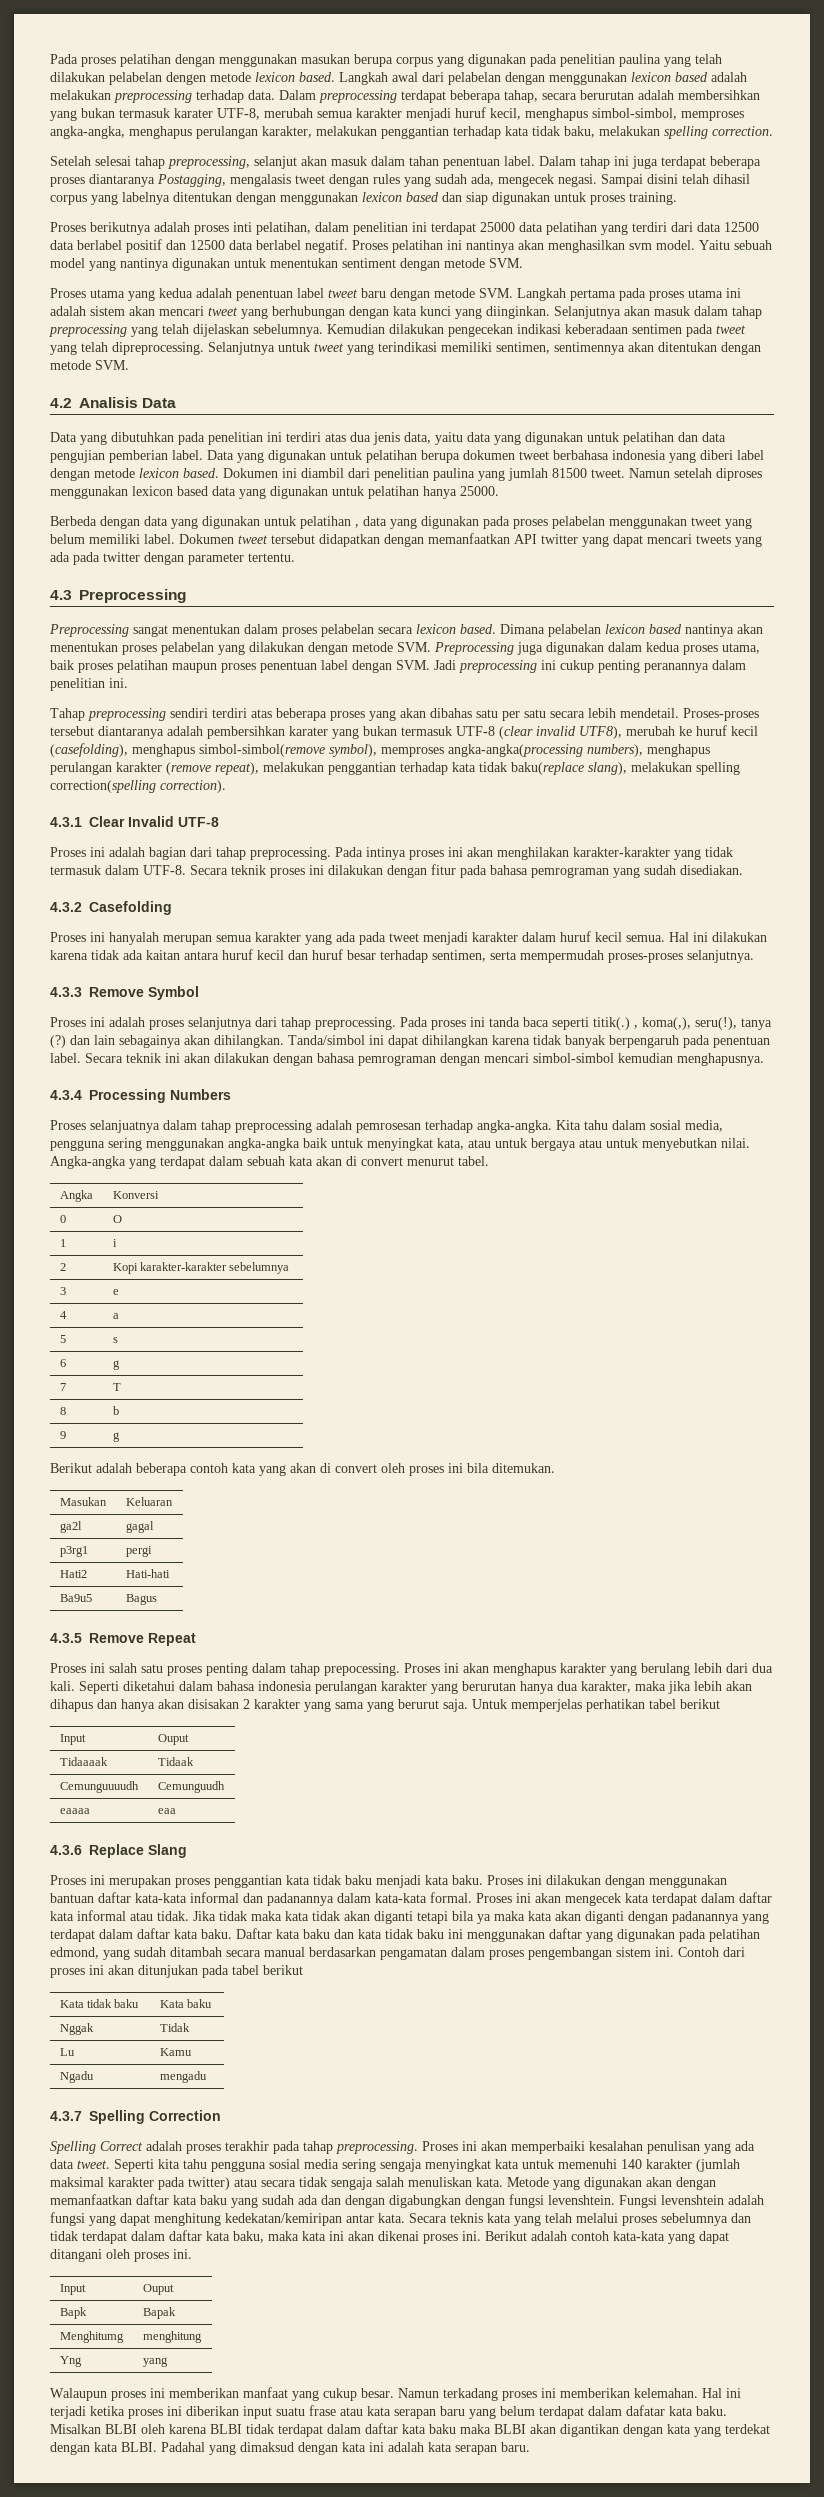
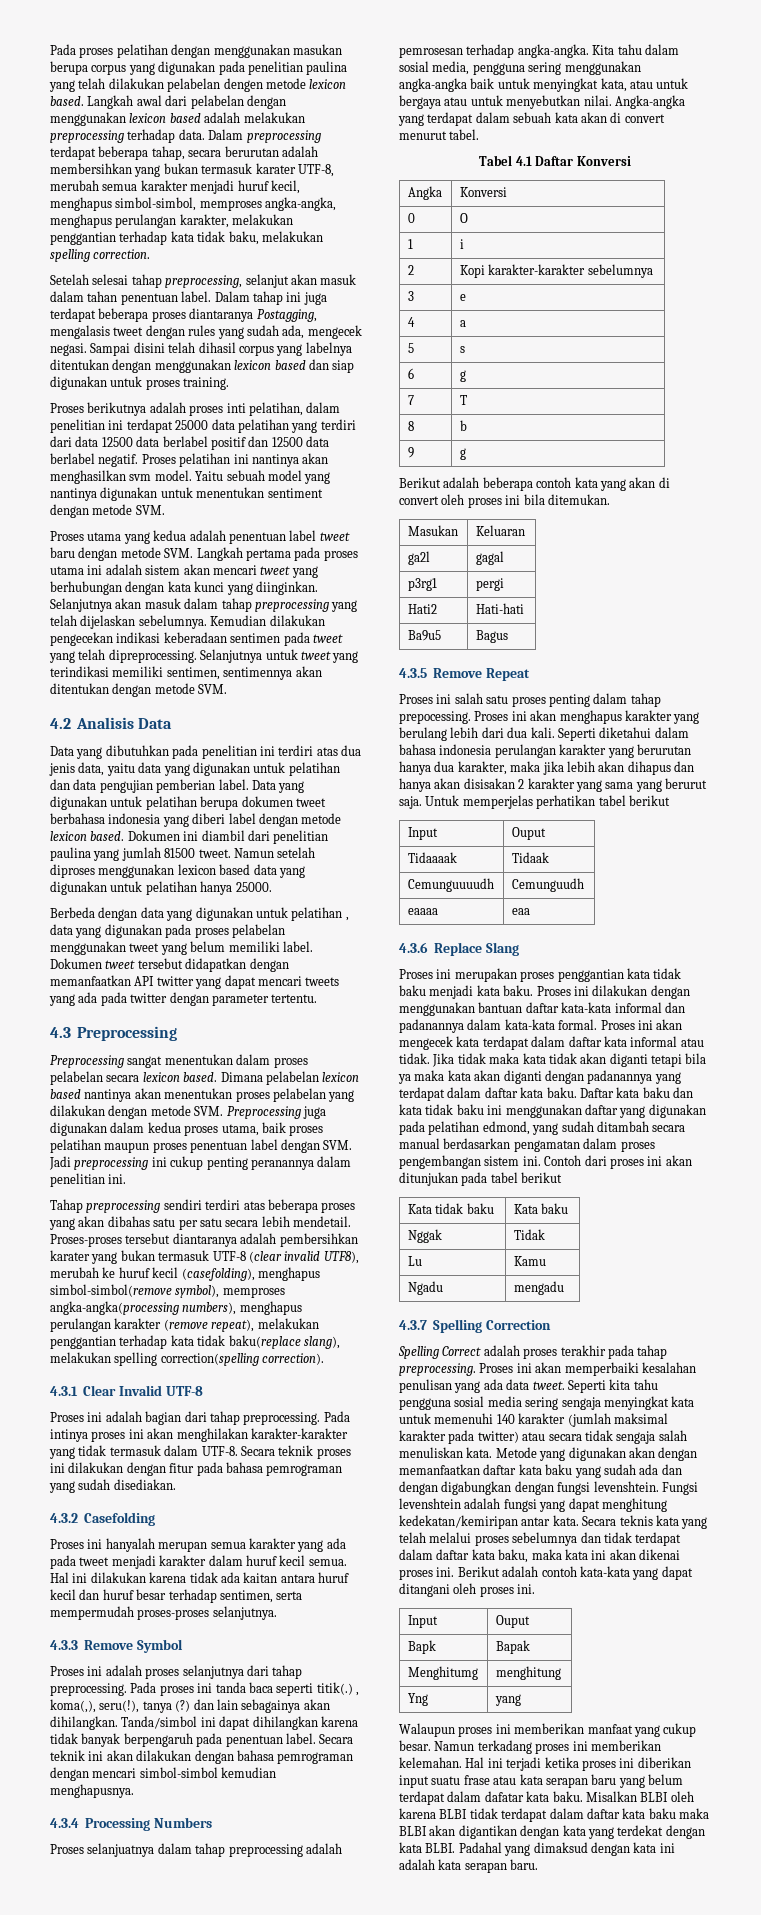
+ Tabel 4.1 Daftar Konversi

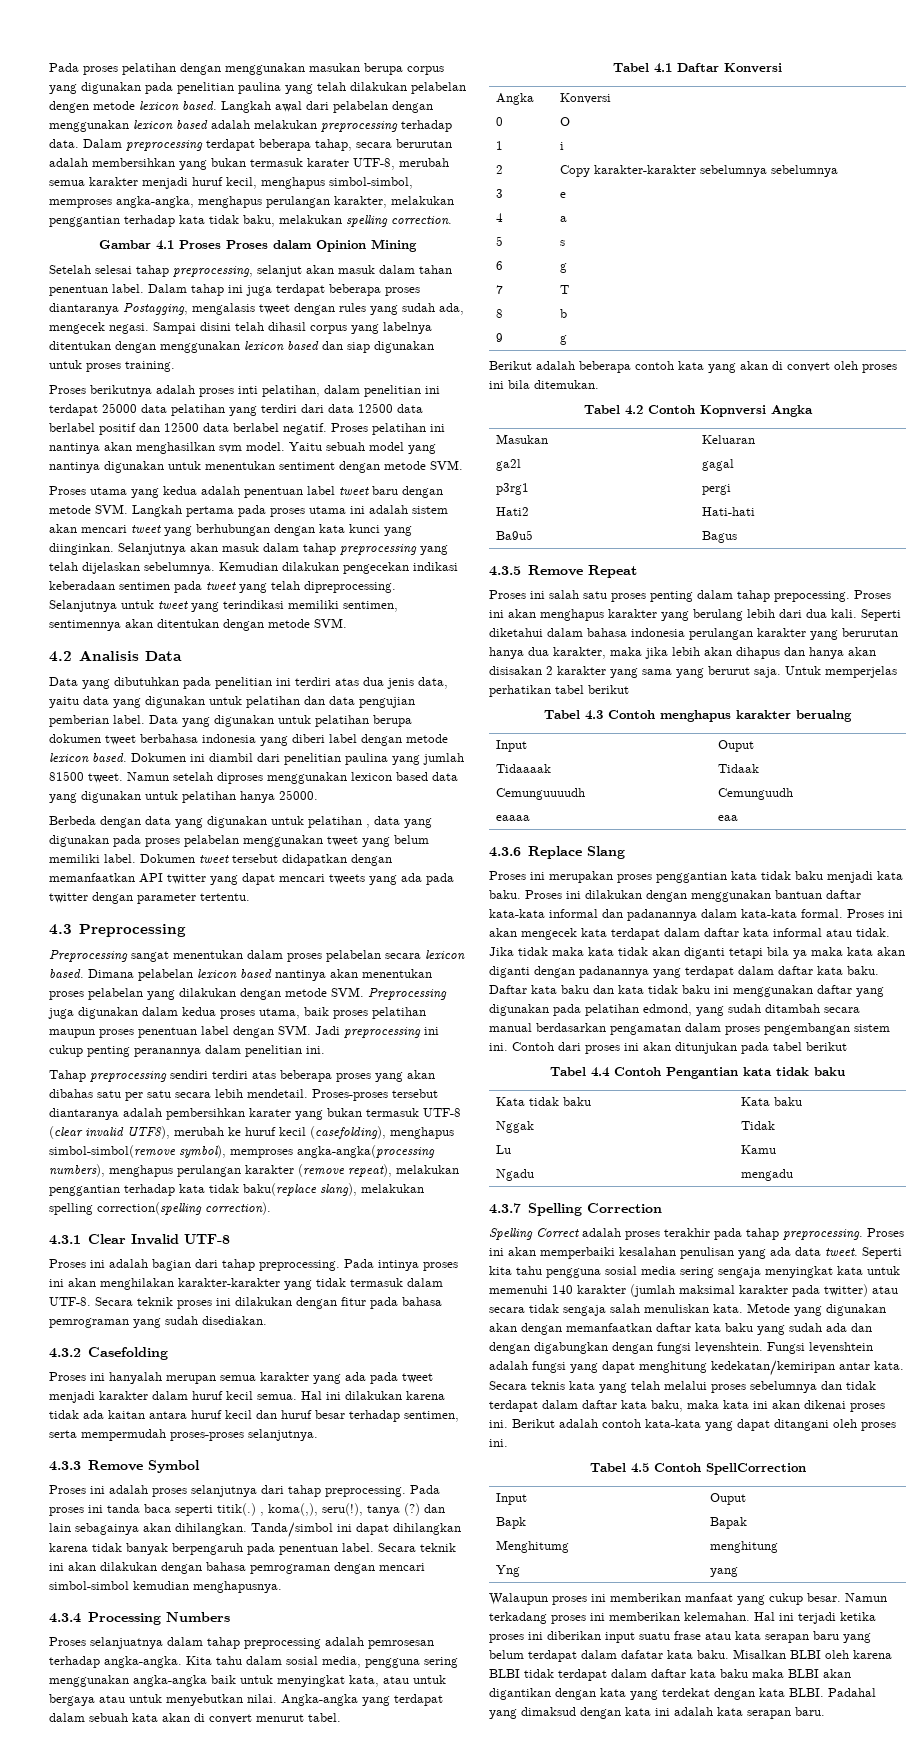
+ Gambar 4.1 Proses Proses dalam Opinion Mining
- 2 | Kopi karakter-karakter sebelumnya
+ 2 | Copy karakter-karakter sebelumnya sebelumnya
+ Tabel 4.2 Contoh Kopnversi Angka
+ Tabel 4.3 Contoh menghapus karakter berualng
+ Tabel 4.4 Contoh Pengantian kata tidak baku
+ Tabel 4.5 Contoh SpellCorrection

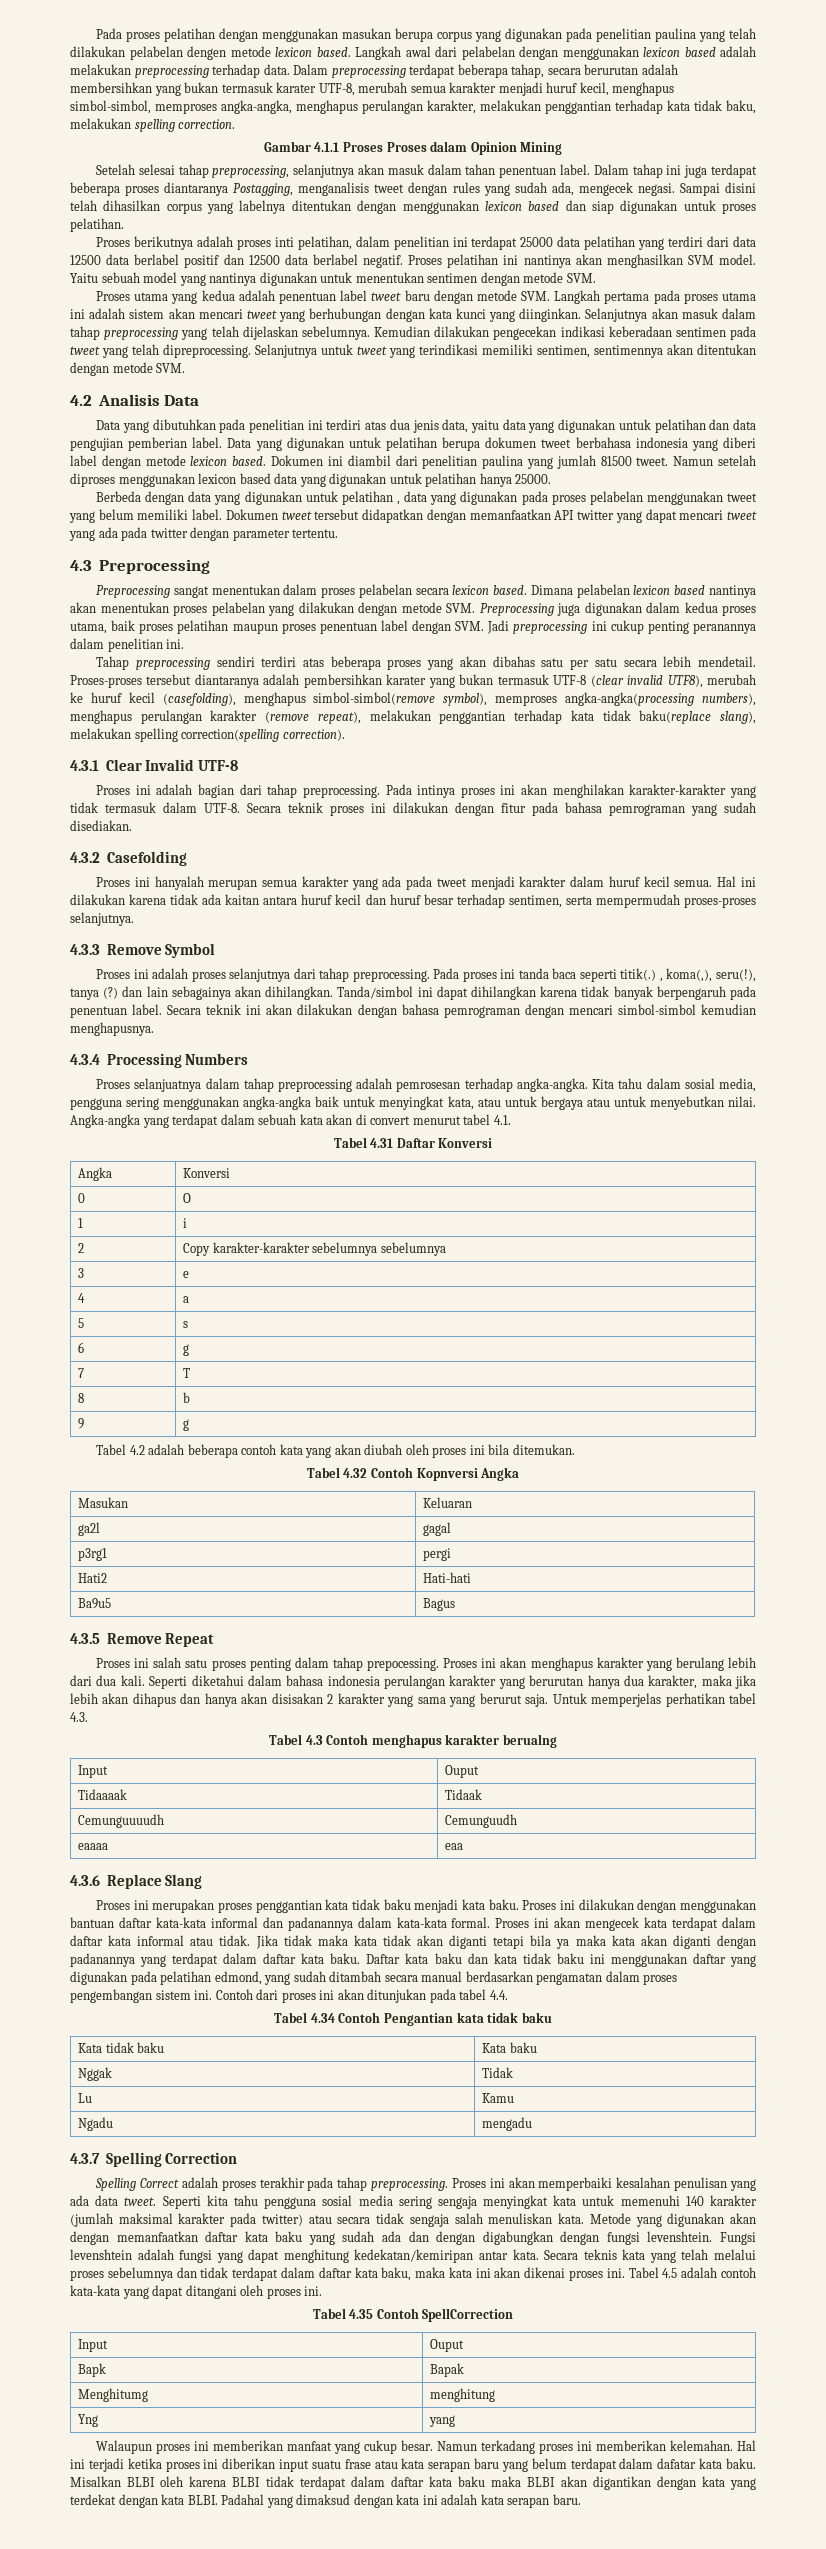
- Gambar 4.1 Proses Proses dalam Opinion Mining
+ Gambar 4.1.1 Proses Proses dalam Opinion Mining
- Setelah selesai tahap preprocessing, selanjut akan masuk dalam tahan penentuan label.
+ Setelah selesai tahap preprocessing, selanjutnya akan masuk dalam tahan penentuan label.
- Dalam tahap ini juga terdapat beberapa proses diantaranya Postagging, mengalasis tweet dengan rules yang sudah ada, mengecek negasi.
+ Dalam tahap ini juga terdapat beberapa proses diantaranya Postagging, menganalisis tweet dengan rules yang sudah ada, mengecek negasi.
- Sampai disini telah dihasil corpus yang labelnya ditentukan dengan menggunakan lexicon based dan siap digunakan untuk proses training.
+ Sampai disini telah dihasilkan corpus yang labelnya ditentukan dengan menggunakan lexicon based dan siap digunakan untuk proses pelatihan.
- Proses pelatihan ini nantinya akan menghasilkan svm model.
+ Proses pelatihan ini nantinya akan menghasilkan SVM model.
- Yaitu sebuah model yang nantinya digunakan untuk menentukan sentiment dengan metode SVM.
+ Yaitu sebuah model yang nantinya digunakan untuk menentukan sentimen dengan metode SVM.
- Dokumen tweet tersebut didapatkan dengan memanfaatkan API twitter yang dapat mencari tweets yang ada pada twitter dengan parameter tertentu.
+ Dokumen tweet tersebut didapatkan dengan memanfaatkan API twitter yang dapat mencari tweet yang ada pada twitter dengan parameter tertentu.
- Angka-angka yang terdapat dalam sebuah kata akan di convert menurut tabel.
- Tabel 4.1 Daftar Konversi
+ Angka-angka yang terdapat dalam sebuah kata akan di convert menurut tabel 4.1.
+ Tabel 4.31 Daftar Konversi
- Berikut adalah beberapa contoh kata yang akan di convert oleh proses ini bila ditemukan.
+ Tabel 4.2 adalah beberapa contoh kata yang akan diubah oleh proses ini bila ditemukan.
- Tabel 4.2 Contoh Kopnversi Angka
+ Tabel 4.32 Contoh Kopnversi Angka
- Untuk memperjelas perhatikan tabel berikut
+ Untuk memperjelas perhatikan tabel 4.3.
- Contoh dari proses ini akan ditunjukan pada tabel berikut
- Tabel 4.4 Contoh Pengantian kata tidak baku
+ Contoh dari proses ini akan ditunjukan pada tabel 4.4.
+ Tabel 4.34 Contoh Pengantian kata tidak baku
- Berikut adalah contoh kata-kata yang dapat ditangani oleh proses ini.
+ Tabel 4.5 adalah contoh kata-kata yang dapat ditangani oleh proses ini.
- Tabel 4.5 Contoh SpellCorrection
+ Tabel 4.35 Contoh SpellCorrection

